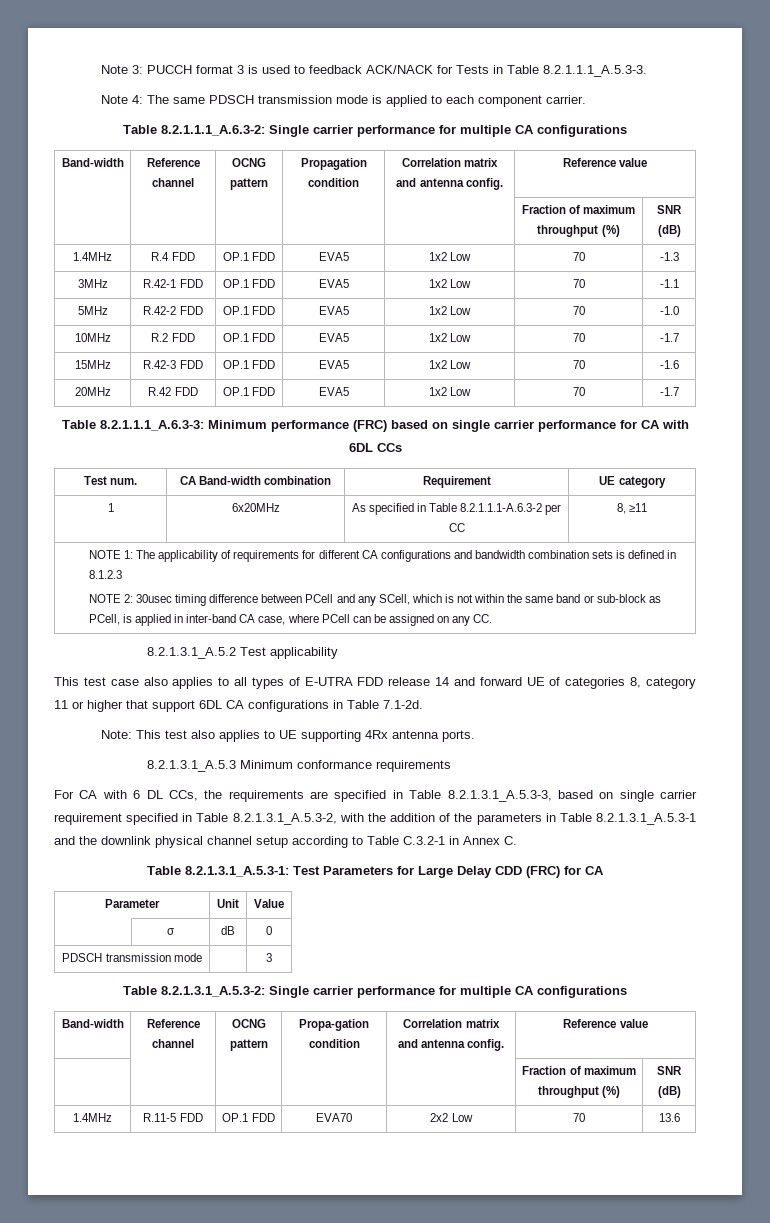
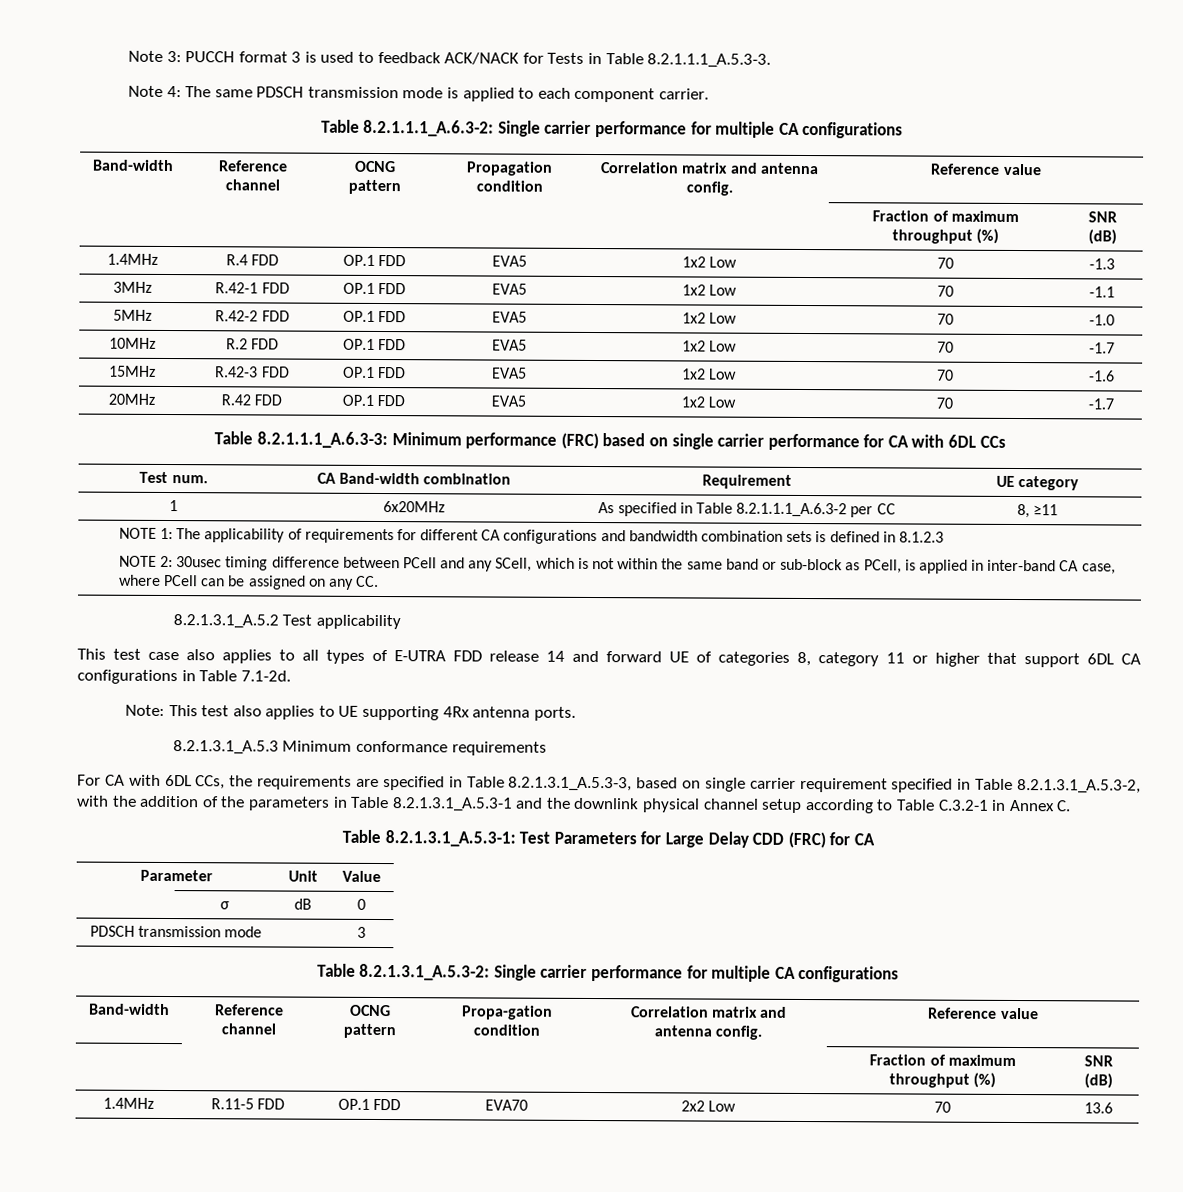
- 1 | 6x20MHz | As specified in Table 8.2.1.1.1-A.6.3-2 per CC | 8, ≥11
+ 1 | 6x20MHz | As specified in Table 8.2.1.1.1_A.6.3-2 per CC | 8, ≥11
- For CA with 6 DL CCs, the requirements are specified in Table 8.2.1.3.1_A.5.3-3, based on single carrier requirement specified in Table 8.2.1.3.1_A.5.3-2, with the addition of the parameters in Table 8.2.1.3.1_A.5.3-1 and the downlink physical channel setup according to Table C.3.2-1 in Annex C.
+ For CA with 6DL CCs, the requirements are specified in Table 8.2.1.3.1_A.5.3-3, based on single carrier requirement specified in Table 8.2.1.3.1_A.5.3-2, with the addition of the parameters in Table 8.2.1.3.1_A.5.3-1 and the downlink physical channel setup according to Table C.3.2-1 in Annex C.

